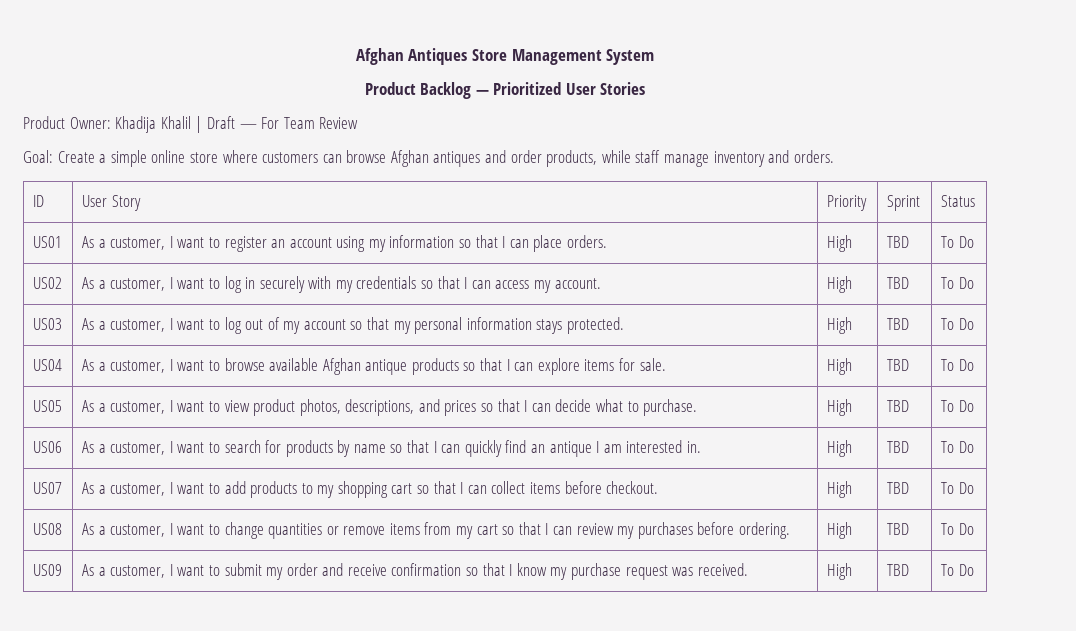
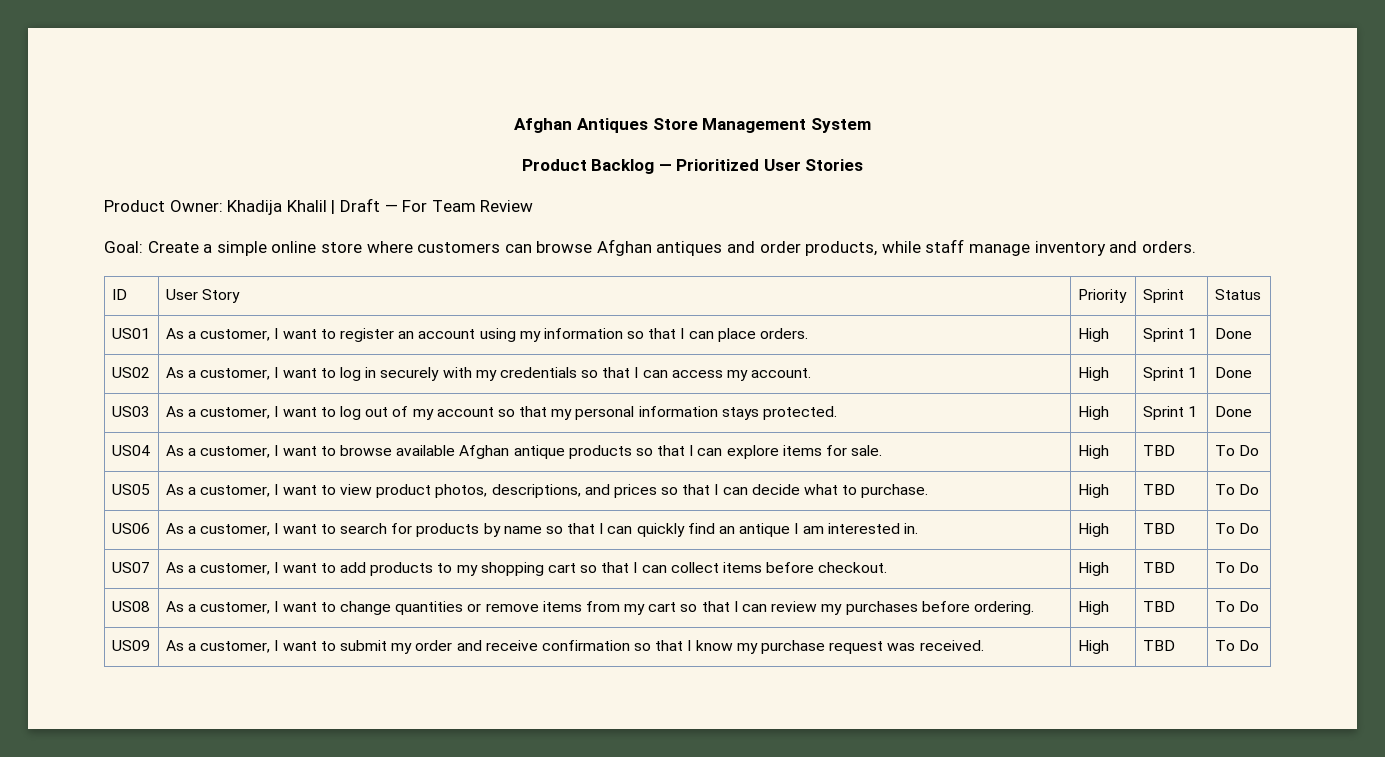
- US01 | As a customer, I want to register an account using my information so that I can place orders. | High | TBD | To Do
+ US01 | As a customer, I want to register an account using my information so that I can place orders. | High | Sprint 1 | Done
- US02 | As a customer, I want to log in securely with my credentials so that I can access my account. | High | TBD | To Do
+ US02 | As a customer, I want to log in securely with my credentials so that I can access my account. | High | Sprint 1 | Done
- US03 | As a customer, I want to log out of my account so that my personal information stays protected. | High | TBD | To Do
+ US03 | As a customer, I want to log out of my account so that my personal information stays protected. | High | Sprint 1 | Done

